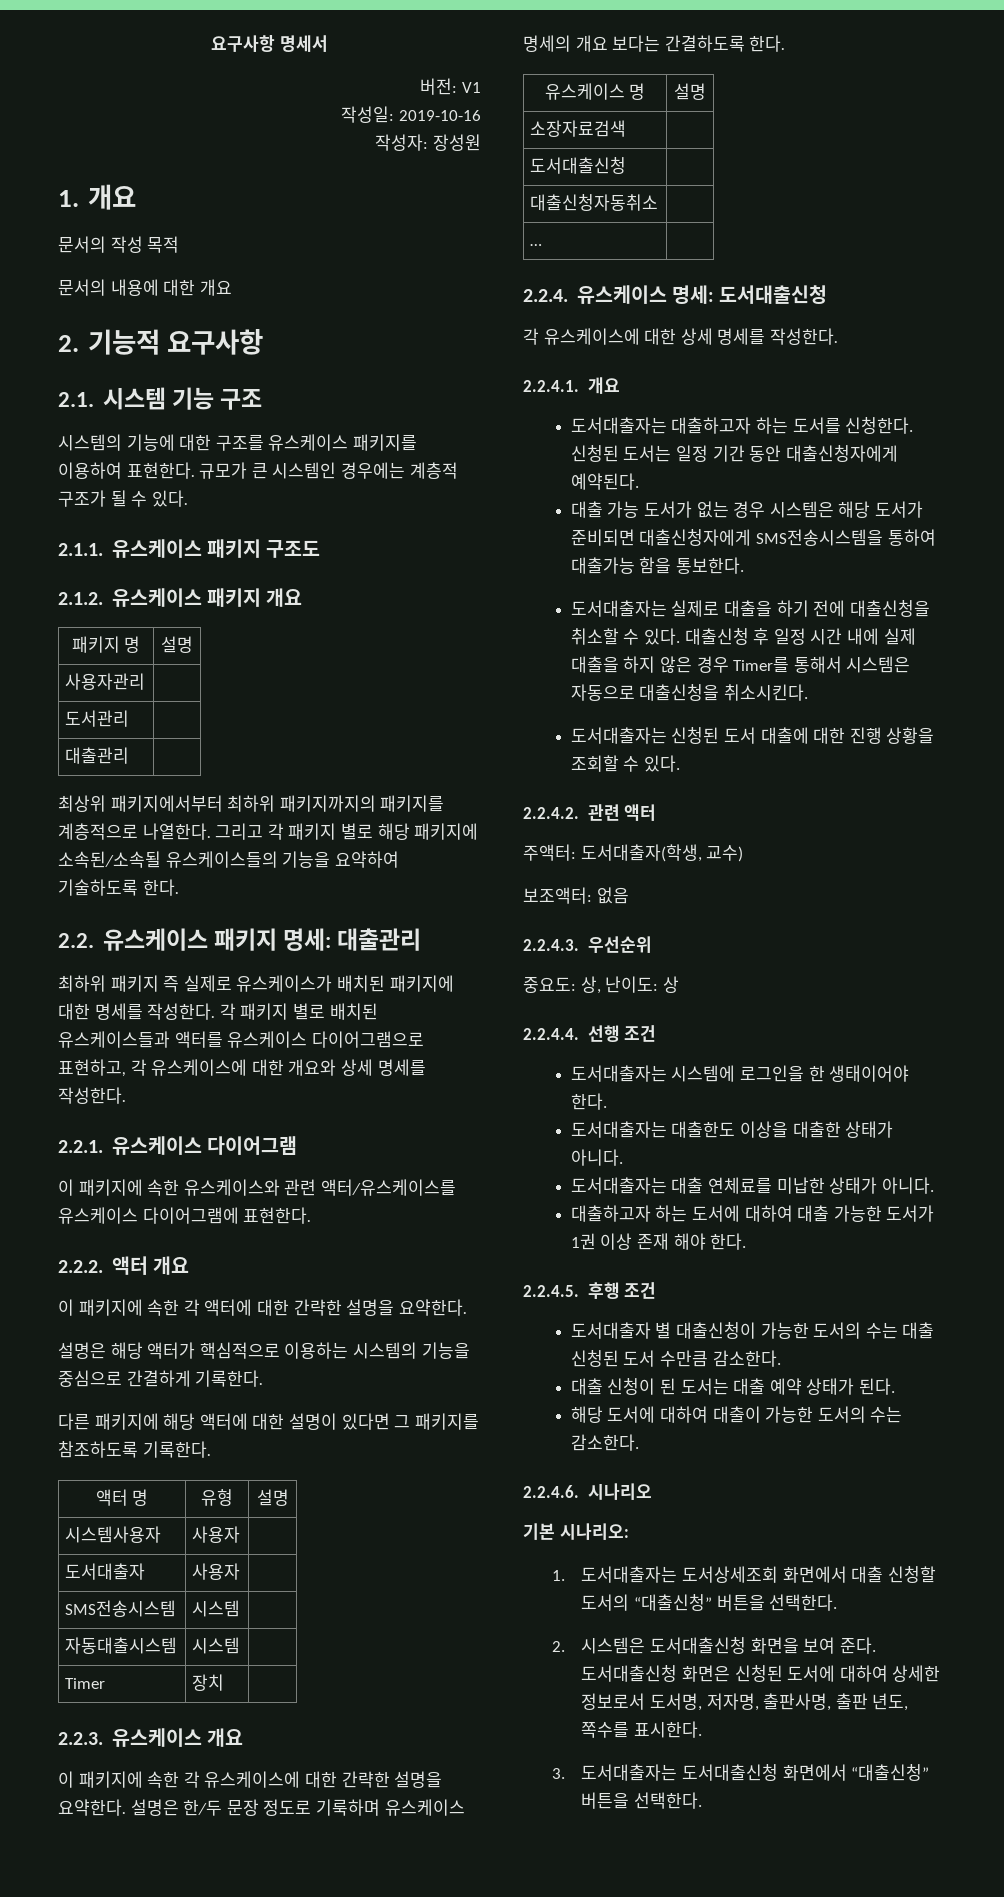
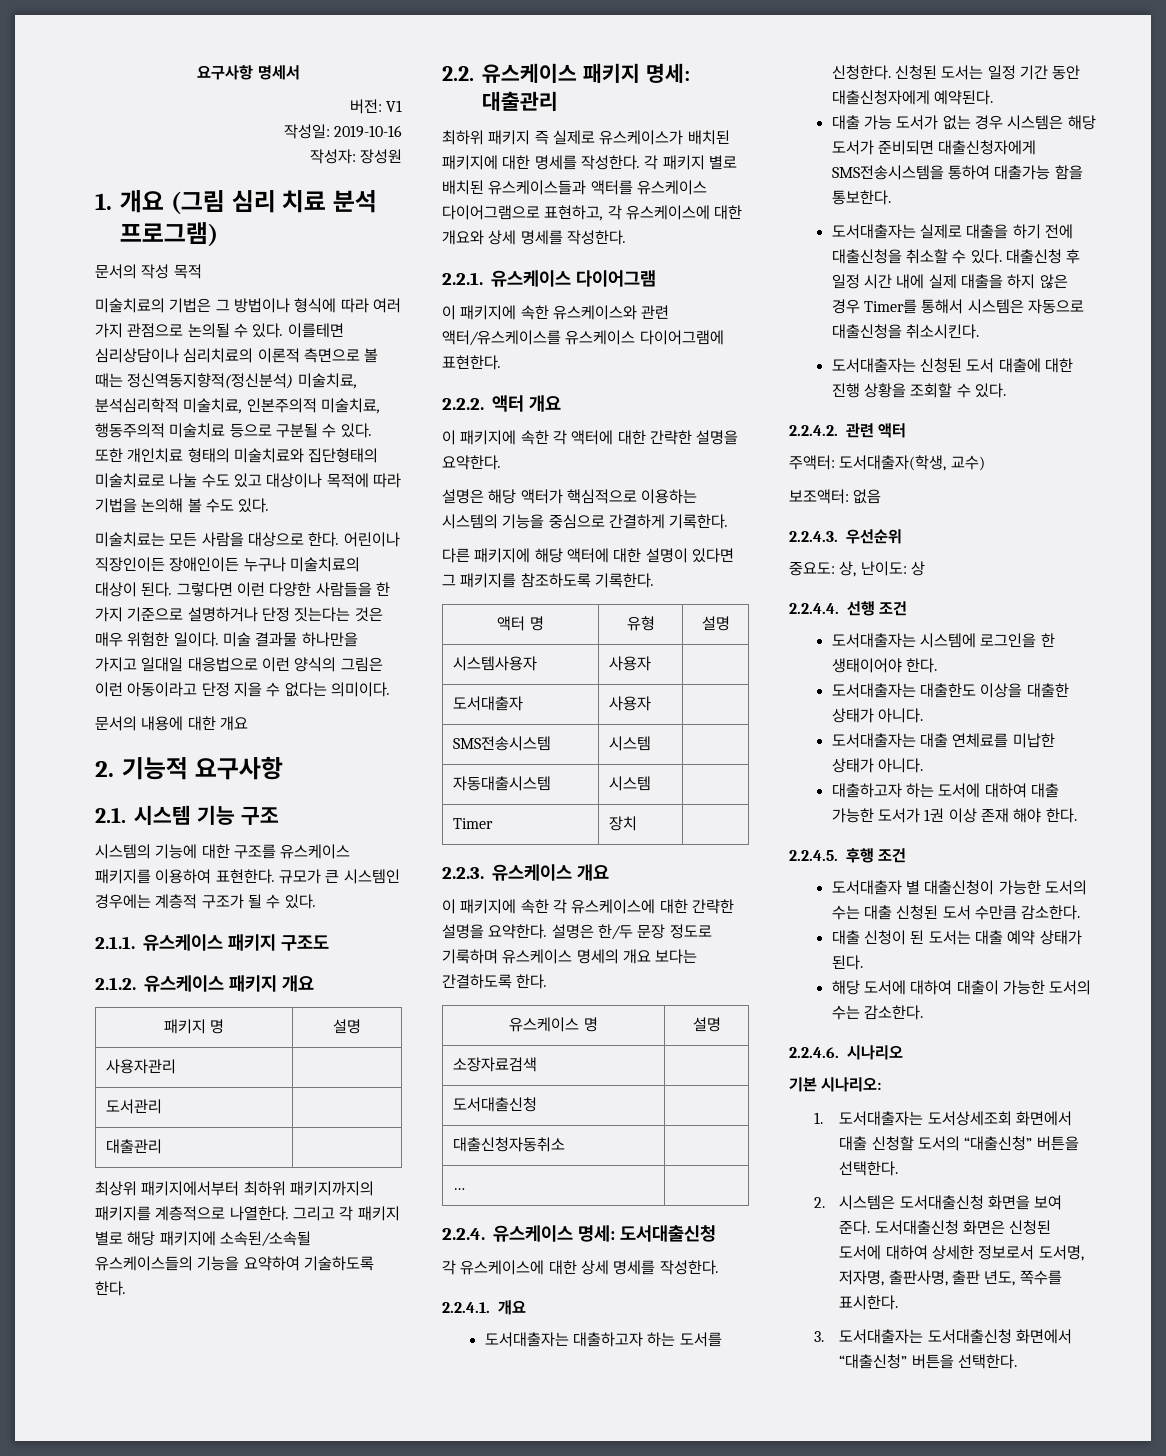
- 1. 개요
+ 1. 개요 (그림 심리 치료 분석 프로그램)
  문서의 작성 목적
+ 미술치료의 기법은 그 방법이나 형식에 따라 여러 가지 관점으로 논의될 수 있다. 이를테면 심리상담이나 심리치료의 이론적 측면으로 볼 때는 정신역동지향적(정신분석) 미술치료, 분석심리학적 미술치료, 인본주의적 미술치료, 행동주의적 미술치료 등으로 구분될 수 있다. 또한 개인치료 형태의 미술치료와 집단형태의 미술치료로 나눌 수도 있고 대상이나 목적에 따라 기법을 논의해 볼 수도 있다.
+ 미술치료는 모든 사람을 대상으로 한다. 어린이나 직장인이든 장애인이든 누구나 미술치료의 대상이 된다. 그렇다면 이런 다양한 사람들을 한 가지 기준으로 설명하거나 단정 짓는다는 것은 매우 위험한 일이다. 미술 결과물 하나만을 가지고 일대일 대응법으로 이런 양식의 그림은 이런 아동이라고 단정 지을 수 없다는 의미이다.

